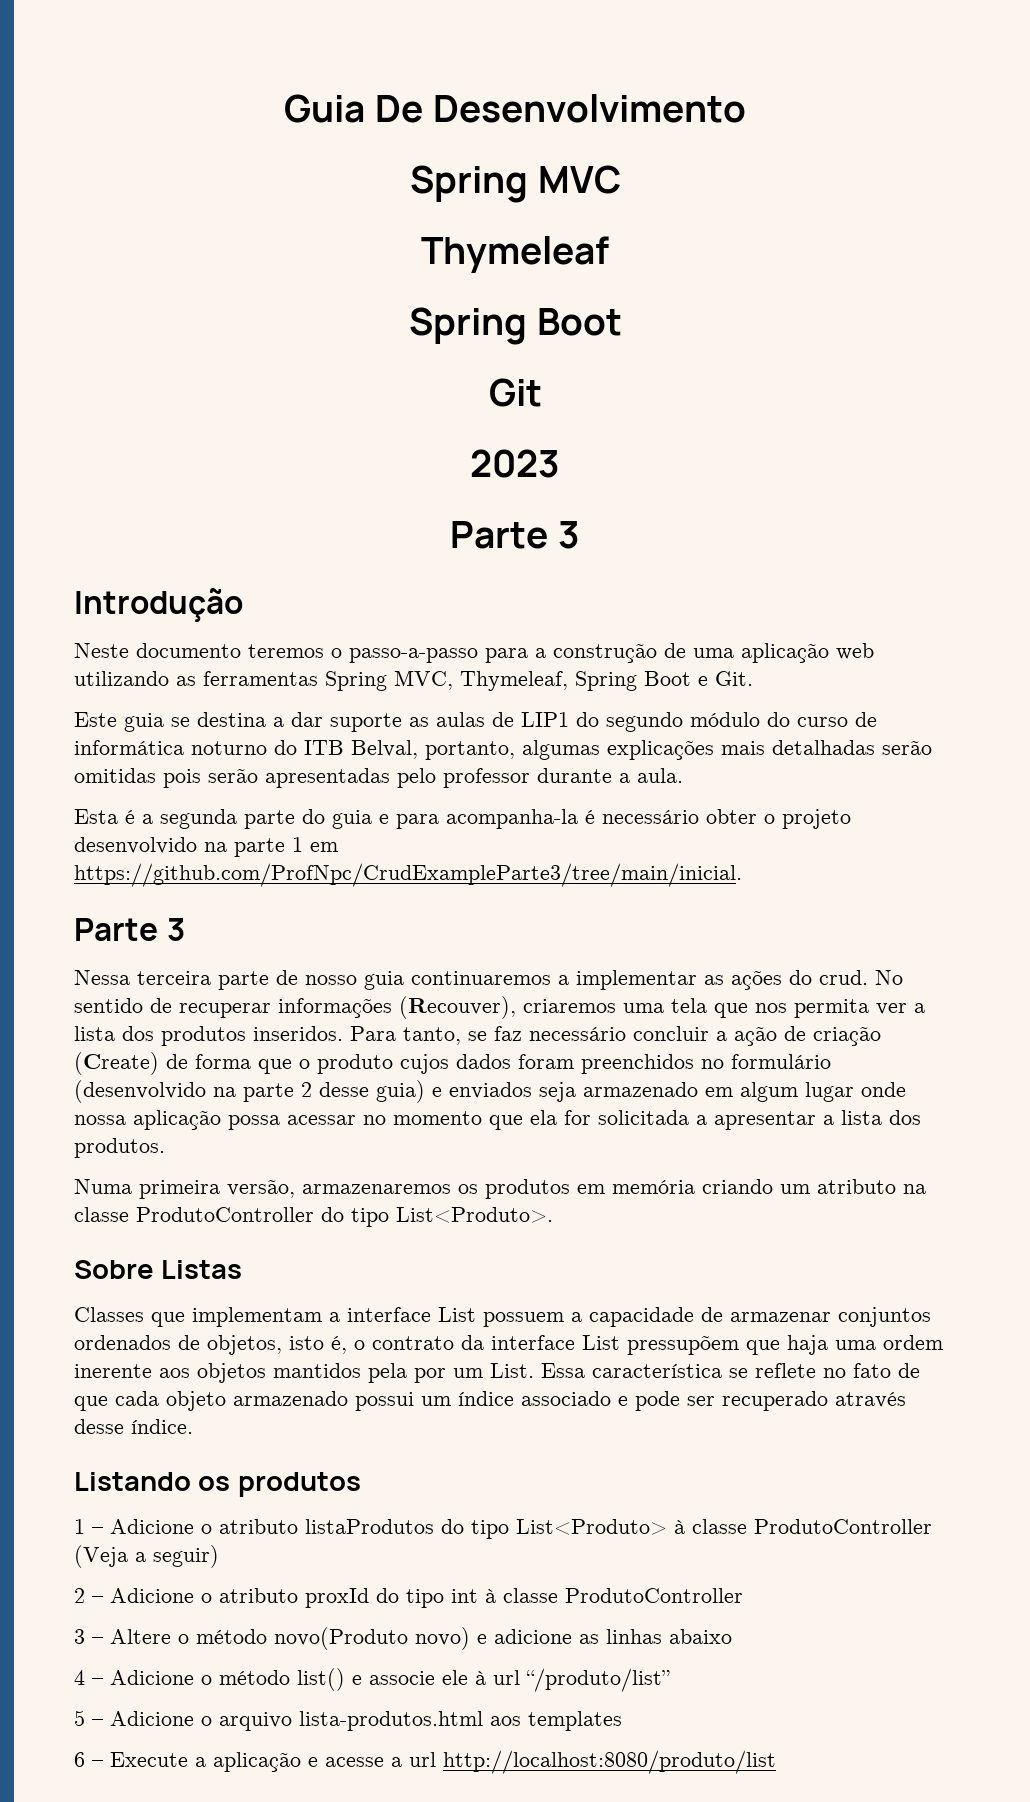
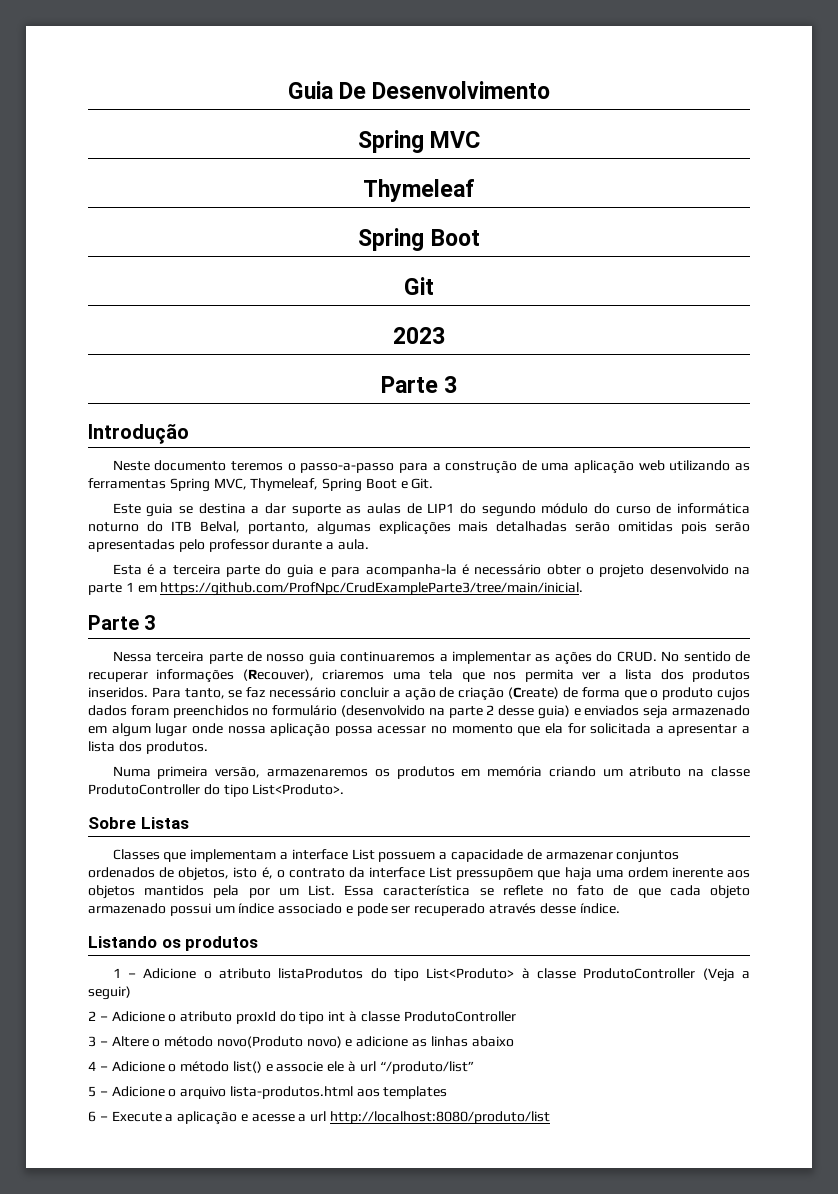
- Esta é a segunda parte do guia e para acompanha-la é necessário obter o projeto desenvolvido na parte 1 em https://github.com/ProfNpc/CrudExampleParte3/tree/main/inicial.
+ Esta é a terceira parte do guia e para acompanha-la é necessário obter o projeto desenvolvido na parte 1 em https://github.com/ProfNpc/CrudExampleParte3/tree/main/inicial.
- Nessa terceira parte de nosso guia continuaremos a implementar as ações do crud.
+ Nessa terceira parte de nosso guia continuaremos a implementar as ações do CRUD.

